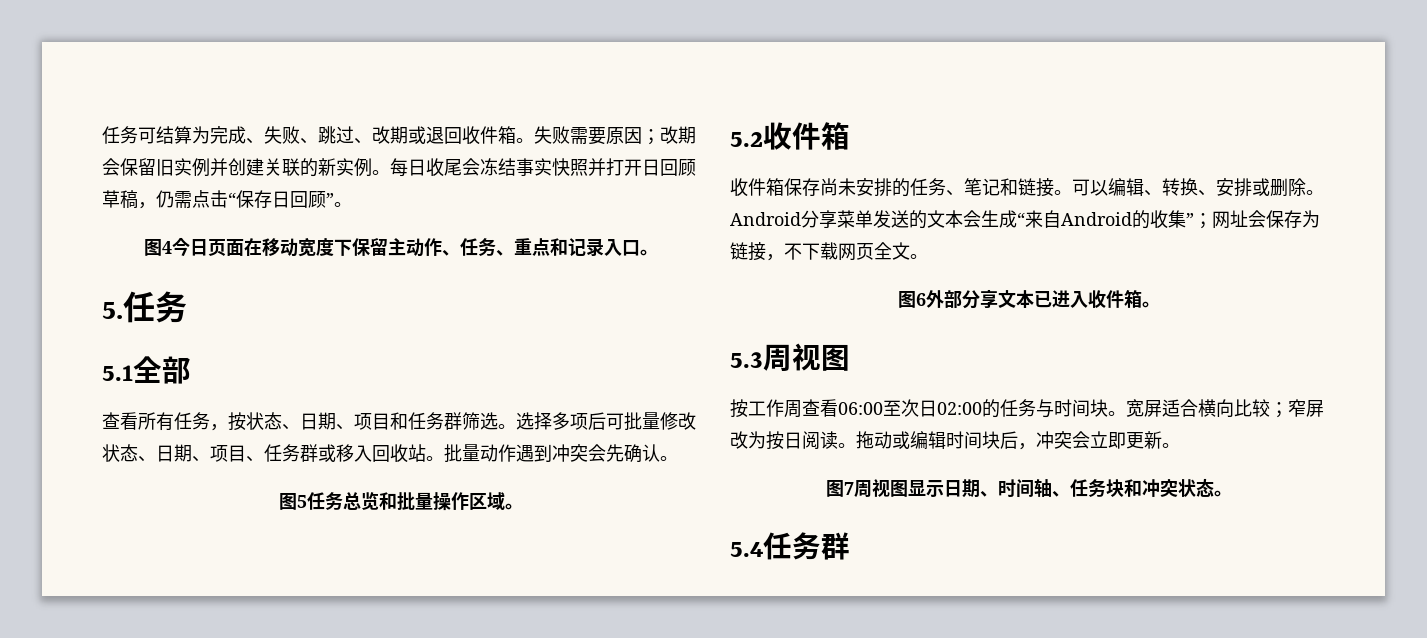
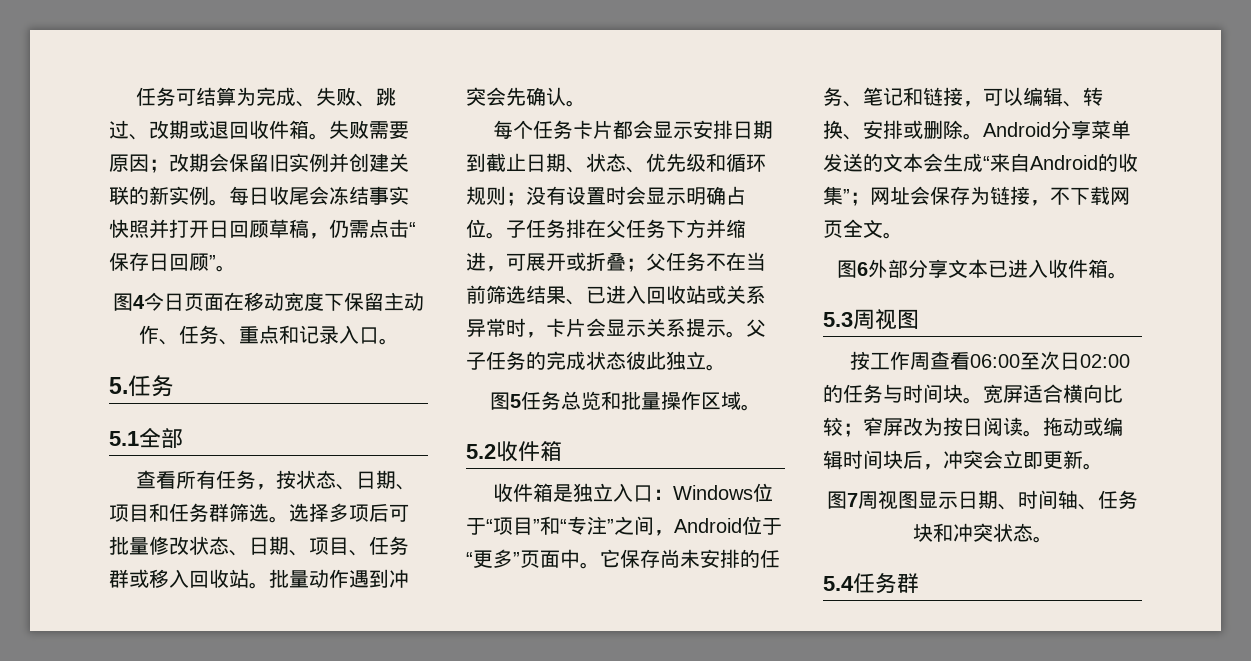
+ 每个任务卡片都会显示安排日期到截止日期、状态、优先级和循环规则；没有设置时会显示明确占位。子任务排在父任务下方并缩进，可展开或折叠；父任务不在当前筛选结果、已进入回收站或关系异常时，卡片会显示关系提示。父子任务的完成状态彼此独立。
- 收件箱保存尚未安排的任务、笔记和链接。可以编辑、转换、安排或删除。
+ 收件箱是独立入口：Windows位于“项目”和“专注”之间，Android位于“更多”页面中。它保存尚未安排的任务、笔记和链接，可以编辑、转换、安排或删除。

